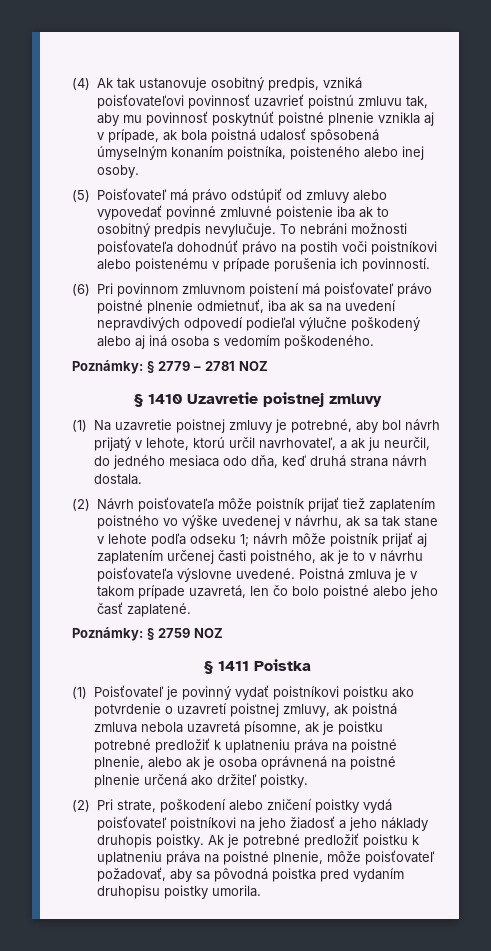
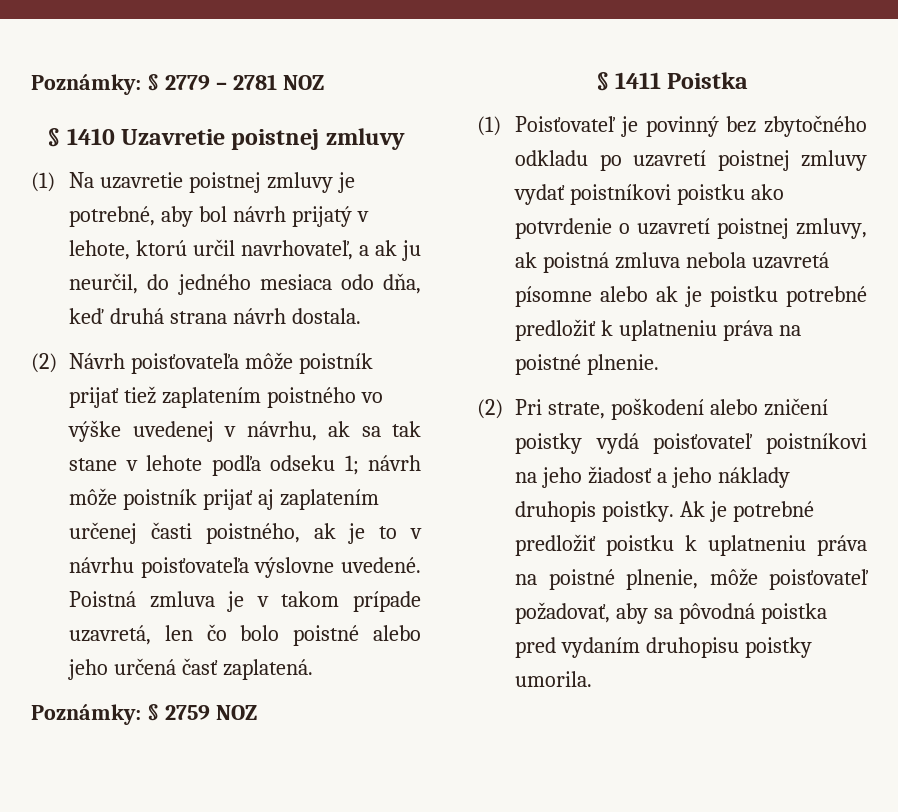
- (4) Ak tak ustanovuje osobitný predpis, vzniká poisťovateľovi povinnosť uzavrieť poistnú zmluvu tak, aby mu povinnosť poskytnúť poistné plnenie vznikla aj v prípade, ak bola poistná udalosť spôsobená úmyselným konaním poistníka, poisteného alebo inej osoby.
- (5) Poisťovateľ má právo odstúpiť od zmluvy alebo vypovedať povinné zmluvné poistenie iba ak to osobitný predpis nevylučuje. To nebráni možnosti poisťovateľa dohodnúť právo na postih voči poistníkovi alebo poistenému v prípade porušenia ich povinností.
- (6) Pri povinnom zmluvnom poistení má poisťovateľ právo poistné plnenie odmietnuť, iba ak sa na uvedení nepravdivých odpovedí podieľal výlučne poškodený alebo aj iná osoba s vedomím poškodeného.
- Poistná zmluva je v takom prípade uzavretá, len čo bolo poistné alebo jeho časť zaplatené.
+ Poistná zmluva je v takom prípade uzavretá, len čo bolo poistné alebo jeho určená časť zaplatená.
- (1) Poisťovateľ je povinný vydať poistníkovi poistku ako potvrdenie o uzavretí poistnej zmluvy, ak poistná zmluva nebola uzavretá písomne, ak je poistku potrebné predložiť k uplatneniu práva na poistné plnenie, alebo ak je osoba oprávnená na poistné plnenie určená ako držiteľ poistky.
+ (1) Poisťovateľ je povinný bez zbytočného odkladu po uzavretí poistnej zmluvy vydať poistníkovi poistku ako potvrdenie o uzavretí poistnej zmluvy, ak poistná zmluva nebola uzavretá písomne alebo ak je poistku potrebné predložiť k uplatneniu práva na poistné plnenie.

